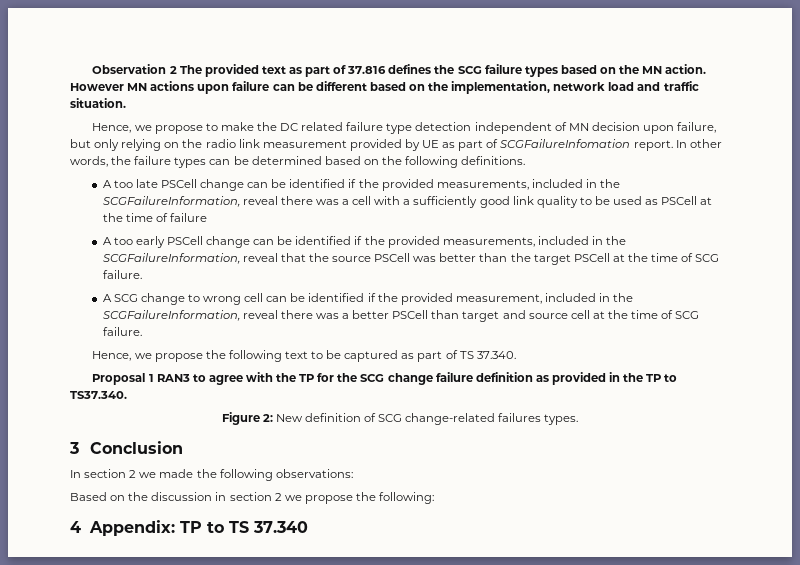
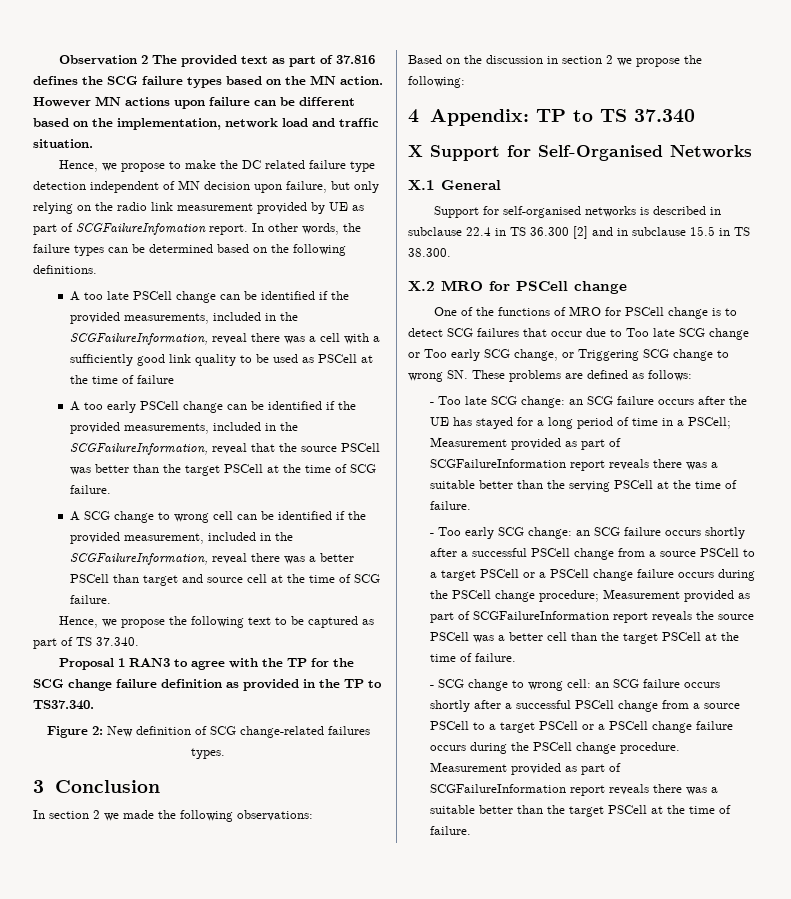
+ X Support for Self-Organised Networks
+ X.1 General
+ Support for self-organised networks is described in subclause 22.4 in TS 36.300 [2] and in subclause 15.5 in TS 38.300.
+ X.2 MRO for PSCell change
+ One of the functions of MRO for PSCell change is to detect SCG failures that occur due to Too late SCG change or Too early SCG change, or Triggering SCG change to wrong SN. These problems are defined as follows:
+ - Too late SCG change: an SCG failure occurs after the UE has stayed for a long period of time in a PSCell; Measurement provided as part of SCGFailureInformation report reveals there was a suitable better than the serving PSCell at the time of failure.
+ - Too early SCG change: an SCG failure occurs shortly after a successful PSCell change from a source PSCell to a target PSCell or a PSCell change failure occurs during the PSCell change procedure; Measurement provided as part of SCGFailureInformation report reveals the source PSCell was a better cell than the target PSCell at the time of failure.
+ - SCG change to wrong cell: an SCG failure occurs shortly after a successful PSCell change from a source PSCell to a target PSCell or a PSCell change failure occurs during the PSCell change procedure. Measurement provided as part of SCGFailureInformation report reveals there was a suitable better than the target PSCell at the time of failure.

